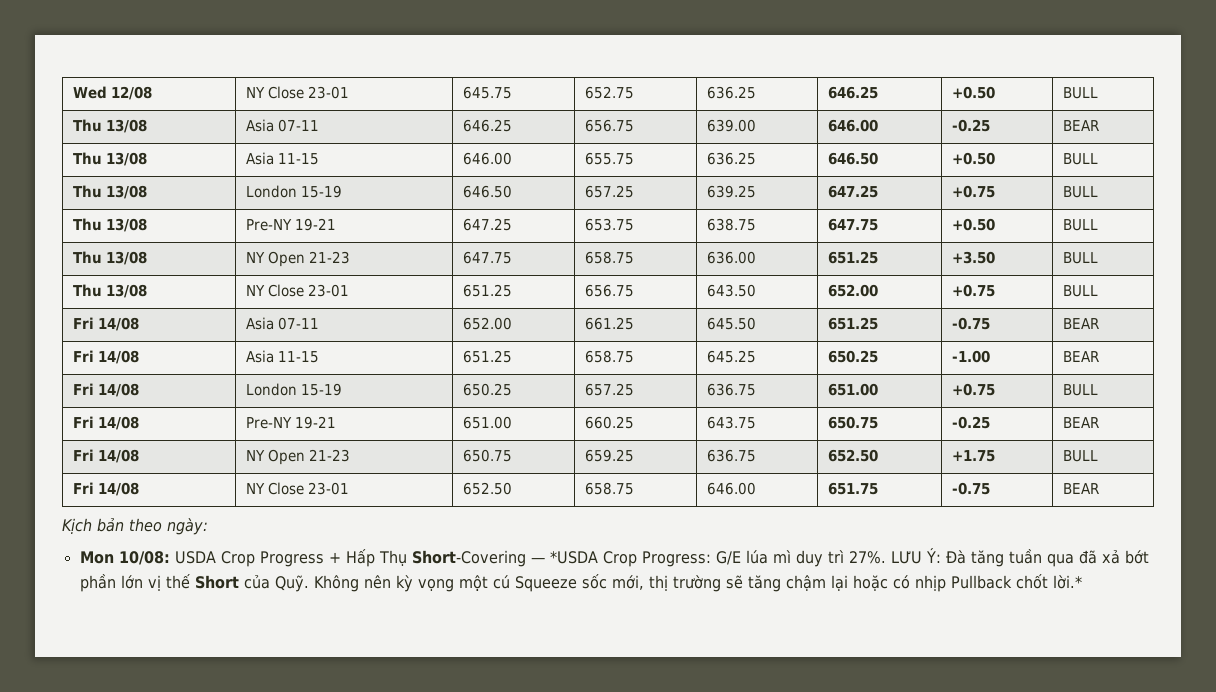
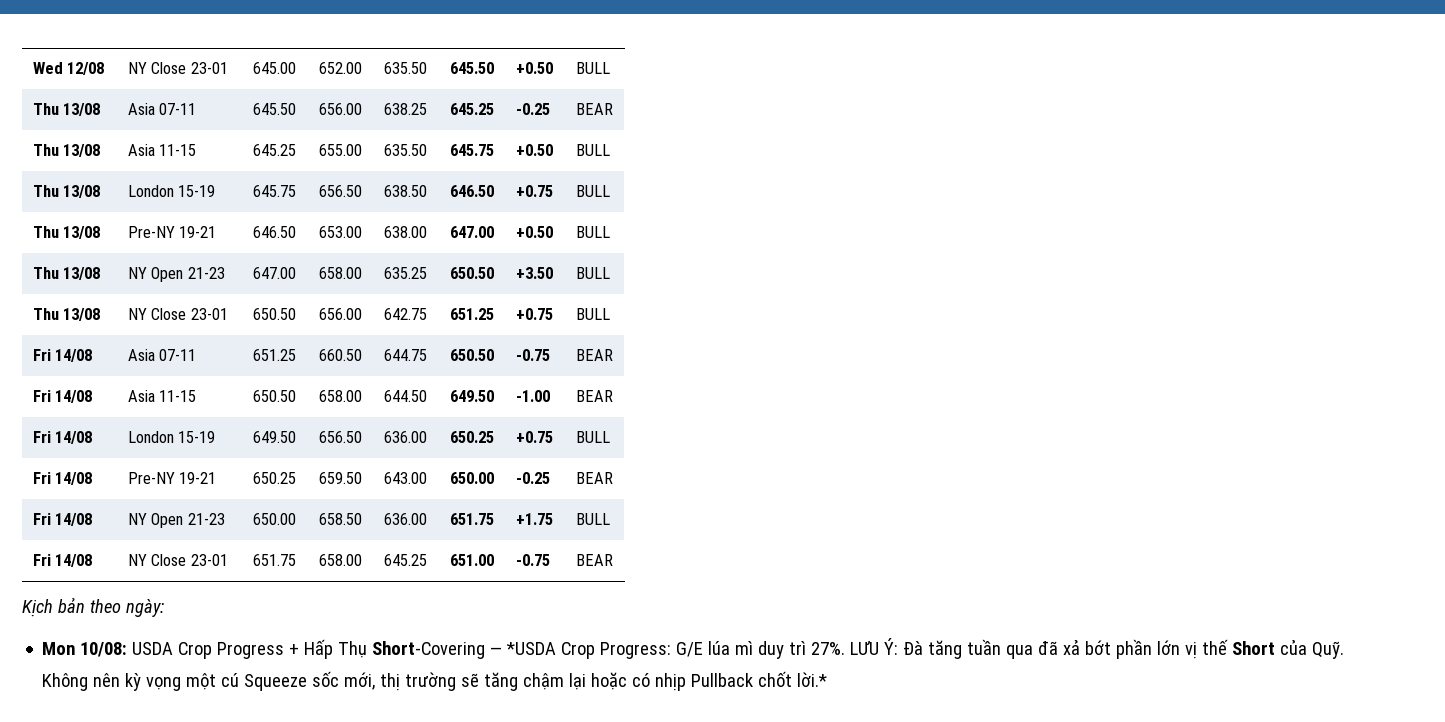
- Wed 12/08 | NY Close 23-01 | 645.75 | 652.75 | 636.25 | 646.25 | +0.50 | BULL
+ Wed 12/08 | NY Close 23-01 | 645.00 | 652.00 | 635.50 | 645.50 | +0.50 | BULL
- Thu 13/08 | Asia 07-11 | 646.25 | 656.75 | 639.00 | 646.00 | -0.25 | BEAR
+ Thu 13/08 | Asia 07-11 | 645.50 | 656.00 | 638.25 | 645.25 | -0.25 | BEAR
- Thu 13/08 | Asia 11-15 | 646.00 | 655.75 | 636.25 | 646.50 | +0.50 | BULL
+ Thu 13/08 | Asia 11-15 | 645.25 | 655.00 | 635.50 | 645.75 | +0.50 | BULL
- Thu 13/08 | London 15-19 | 646.50 | 657.25 | 639.25 | 647.25 | +0.75 | BULL
+ Thu 13/08 | London 15-19 | 645.75 | 656.50 | 638.50 | 646.50 | +0.75 | BULL
- Thu 13/08 | Pre-NY 19-21 | 647.25 | 653.75 | 638.75 | 647.75 | +0.50 | BULL
+ Thu 13/08 | Pre-NY 19-21 | 646.50 | 653.00 | 638.00 | 647.00 | +0.50 | BULL
- Thu 13/08 | NY Open 21-23 | 647.75 | 658.75 | 636.00 | 651.25 | +3.50 | BULL
+ Thu 13/08 | NY Open 21-23 | 647.00 | 658.00 | 635.25 | 650.50 | +3.50 | BULL
- Thu 13/08 | NY Close 23-01 | 651.25 | 656.75 | 643.50 | 652.00 | +0.75 | BULL
+ Thu 13/08 | NY Close 23-01 | 650.50 | 656.00 | 642.75 | 651.25 | +0.75 | BULL
- Fri 14/08 | Asia 07-11 | 652.00 | 661.25 | 645.50 | 651.25 | -0.75 | BEAR
+ Fri 14/08 | Asia 07-11 | 651.25 | 660.50 | 644.75 | 650.50 | -0.75 | BEAR
- Fri 14/08 | Asia 11-15 | 651.25 | 658.75 | 645.25 | 650.25 | -1.00 | BEAR
+ Fri 14/08 | Asia 11-15 | 650.50 | 658.00 | 644.50 | 649.50 | -1.00 | BEAR
- Fri 14/08 | London 15-19 | 650.25 | 657.25 | 636.75 | 651.00 | +0.75 | BULL
+ Fri 14/08 | London 15-19 | 649.50 | 656.50 | 636.00 | 650.25 | +0.75 | BULL
- Fri 14/08 | Pre-NY 19-21 | 651.00 | 660.25 | 643.75 | 650.75 | -0.25 | BEAR
+ Fri 14/08 | Pre-NY 19-21 | 650.25 | 659.50 | 643.00 | 650.00 | -0.25 | BEAR
- Fri 14/08 | NY Open 21-23 | 650.75 | 659.25 | 636.75 | 652.50 | +1.75 | BULL
+ Fri 14/08 | NY Open 21-23 | 650.00 | 658.50 | 636.00 | 651.75 | +1.75 | BULL
- Fri 14/08 | NY Close 23-01 | 652.50 | 658.75 | 646.00 | 651.75 | -0.75 | BEAR
+ Fri 14/08 | NY Close 23-01 | 651.75 | 658.00 | 645.25 | 651.00 | -0.75 | BEAR

